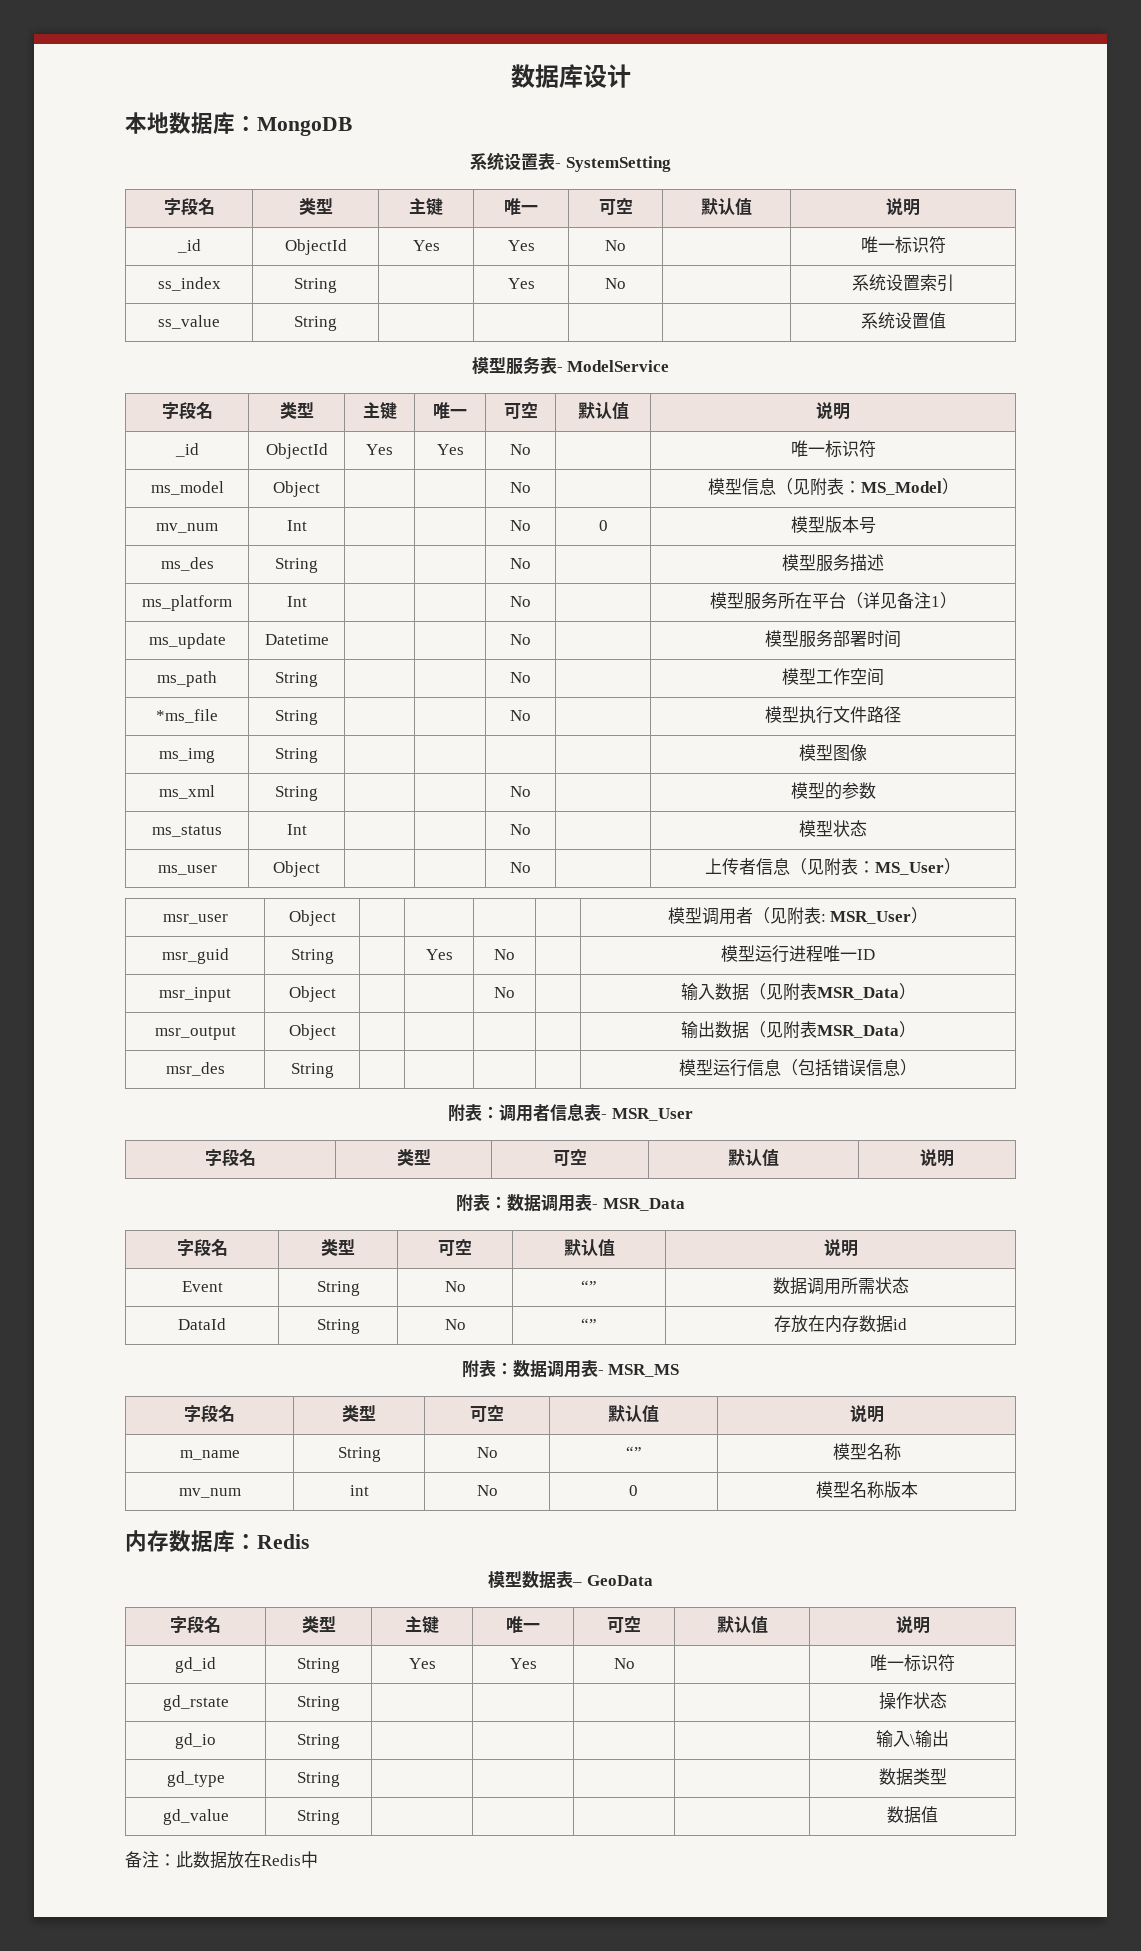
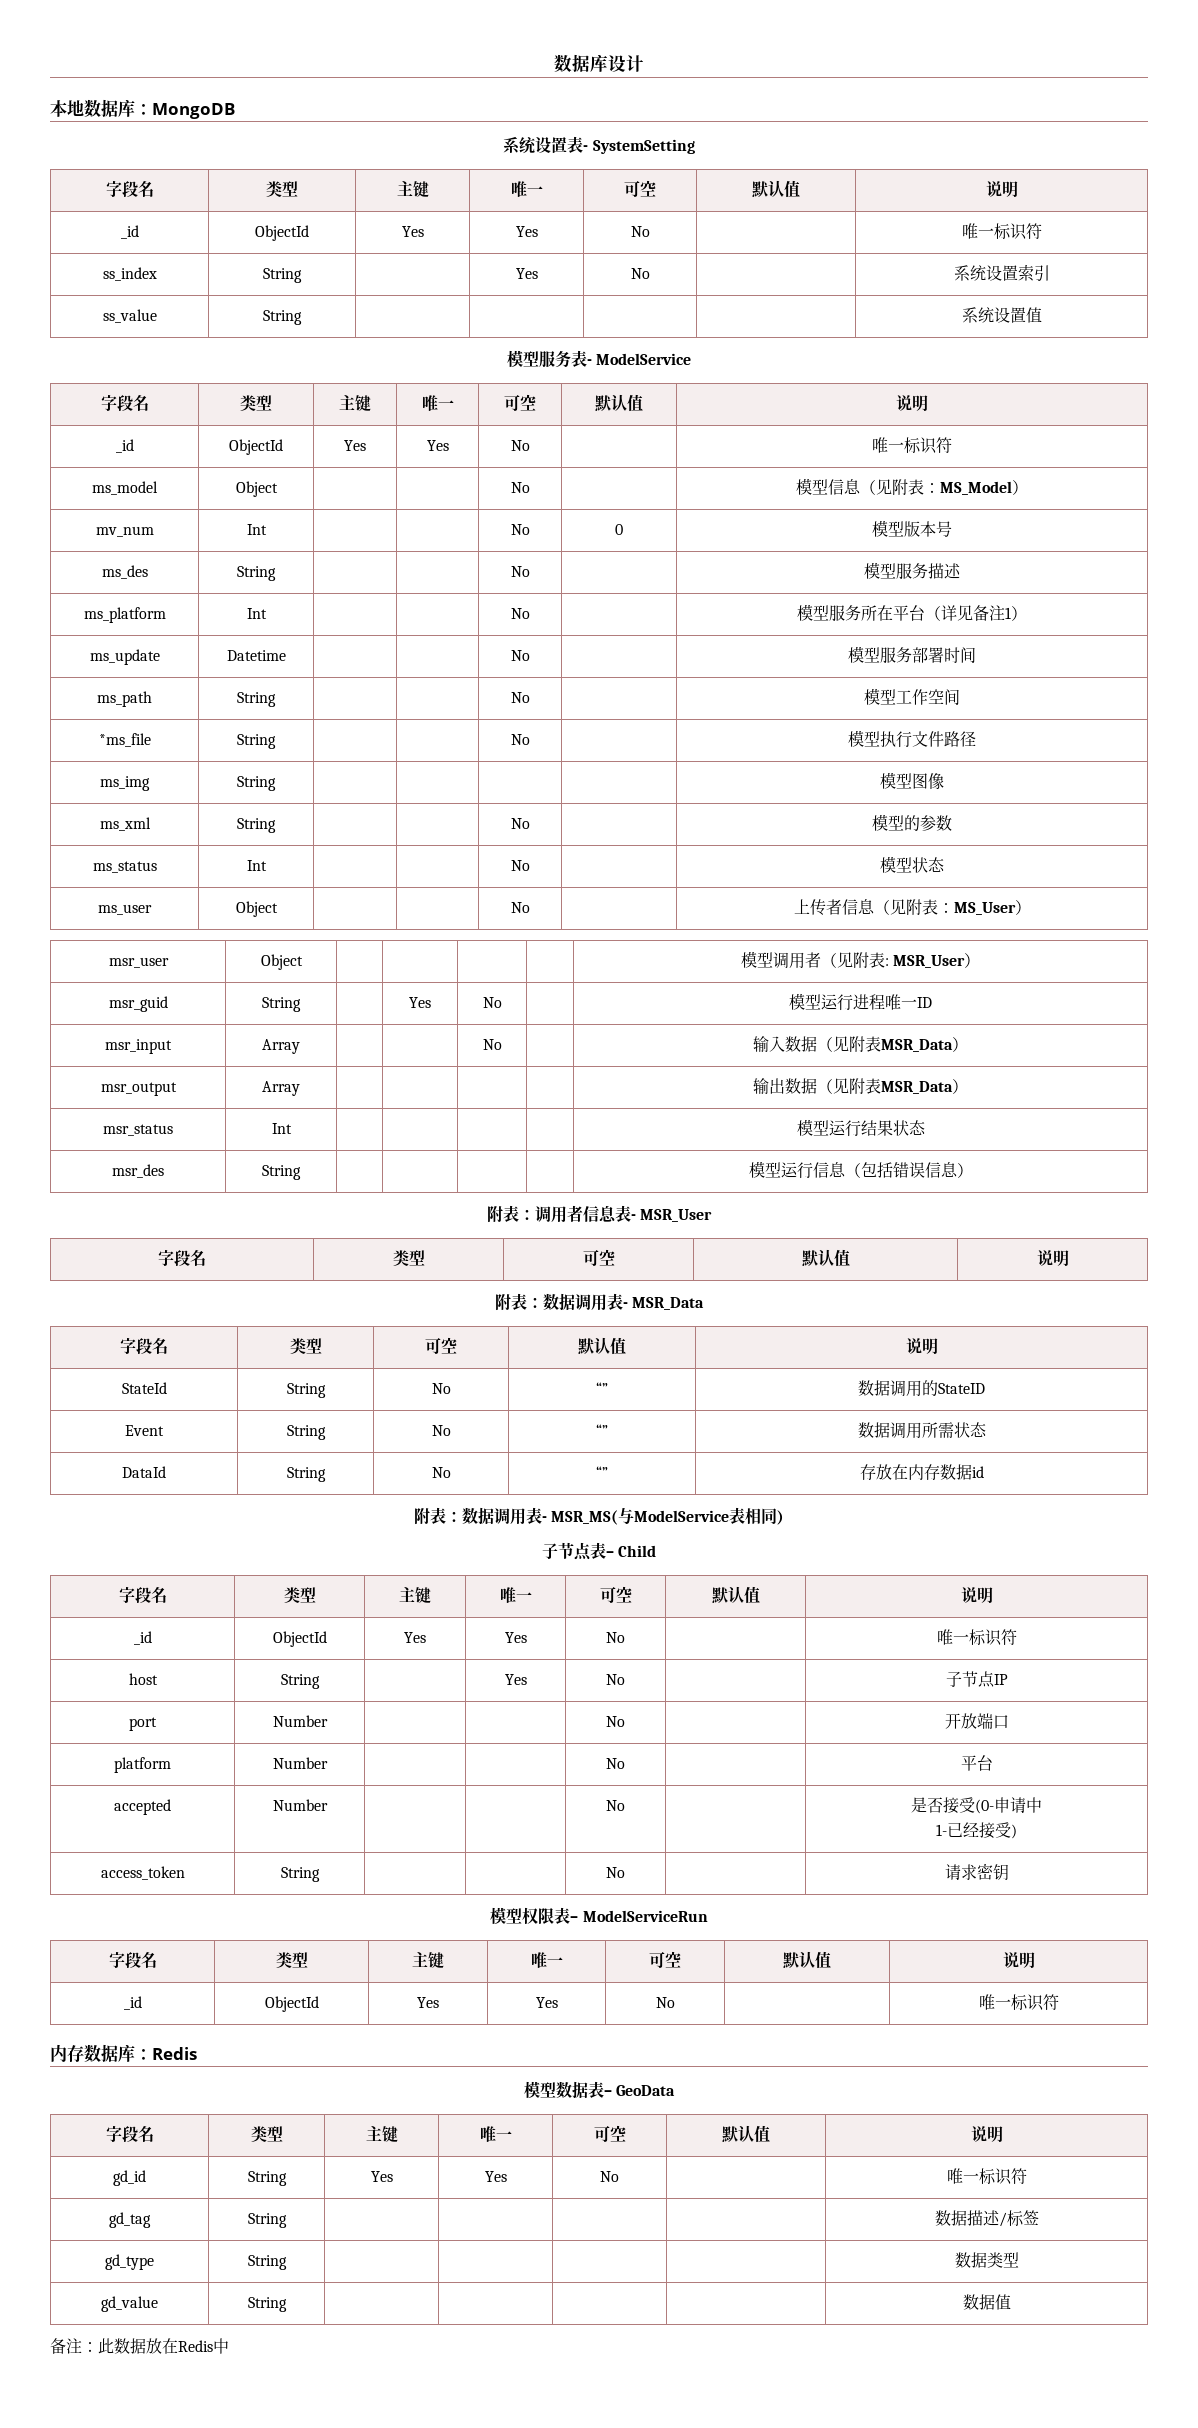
- msr_input | Object | | | No | | 输入数据（见附表MSR_Data）
+ msr_input | Array | | | No | | 输入数据（见附表MSR_Data）
- msr_output | Object | | | | | 输出数据（见附表MSR_Data）
+ msr_output | Array | | | | | 输出数据（见附表MSR_Data）
+ msr_status | Int | | | | | 模型运行结果状态
+ StateId | String | No | “” | 数据调用的StateID
- 附表：数据调用表- MSR_MS
- 字段名 | 类型 | 可空 | 默认值 | 说明
- m_name | String | No | “” | 模型名称
- mv_num | int | No | 0 | 模型名称版本
+ 附表：数据调用表- MSR_MS(与ModelService表相同)
+ 子节点表– Child
+ 字段名 | 类型 | 主键 | 唯一 | 可空 | 默认值 | 说明
+ _id | ObjectId | Yes | Yes | No | | 唯一标识符
+ host | String | | Yes | No | | 子节点IP
+ port | Number | | | No | | 开放端口
+ platform | Number | | | No | | 平台
+ accepted | Number | | | No | | 是否接受(0-申请中
+ 1-已经接受)
+ access_token | String | | | No | | 请求密钥
+ 模型权限表– ModelServiceRun
+ 字段名 | 类型 | 主键 | 唯一 | 可空 | 默认值 | 说明
+ _id | ObjectId | Yes | Yes | No | | 唯一标识符
- gd_rstate | String | | | | | 操作状态
- gd_io | String | | | | | 输入\输出
+ gd_tag | String | | | | | 数据描述/标签

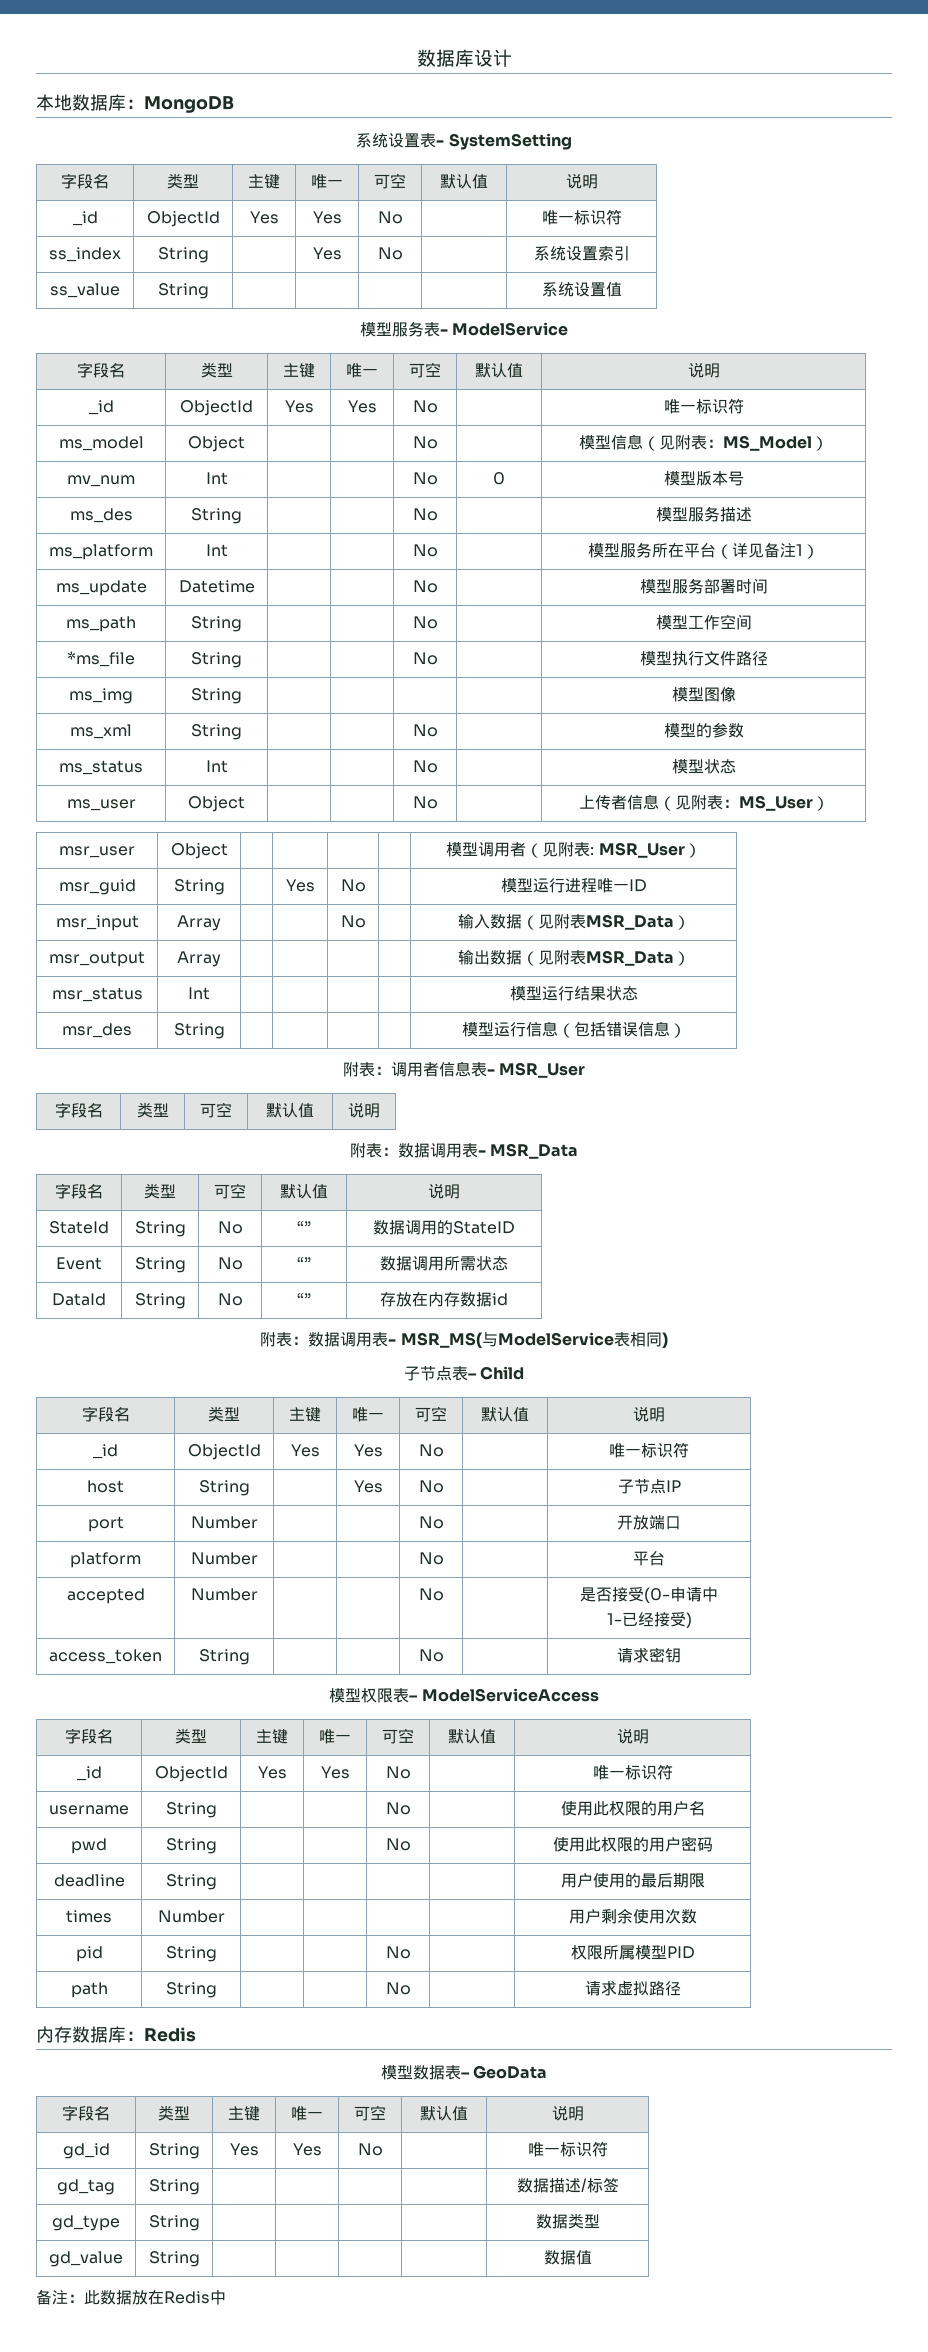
- 模型权限表– ModelServiceRun
+ 模型权限表– ModelServiceAccess
+ username | String | | | No | | 使用此权限的用户名
+ pwd | String | | | No | | 使用此权限的用户密码
+ deadline | String | | | | | 用户使用的最后期限
+ times | Number | | | | | 用户剩余使用次数
+ pid | String | | | No | | 权限所属模型PID
+ path | String | | | No | | 请求虚拟路径

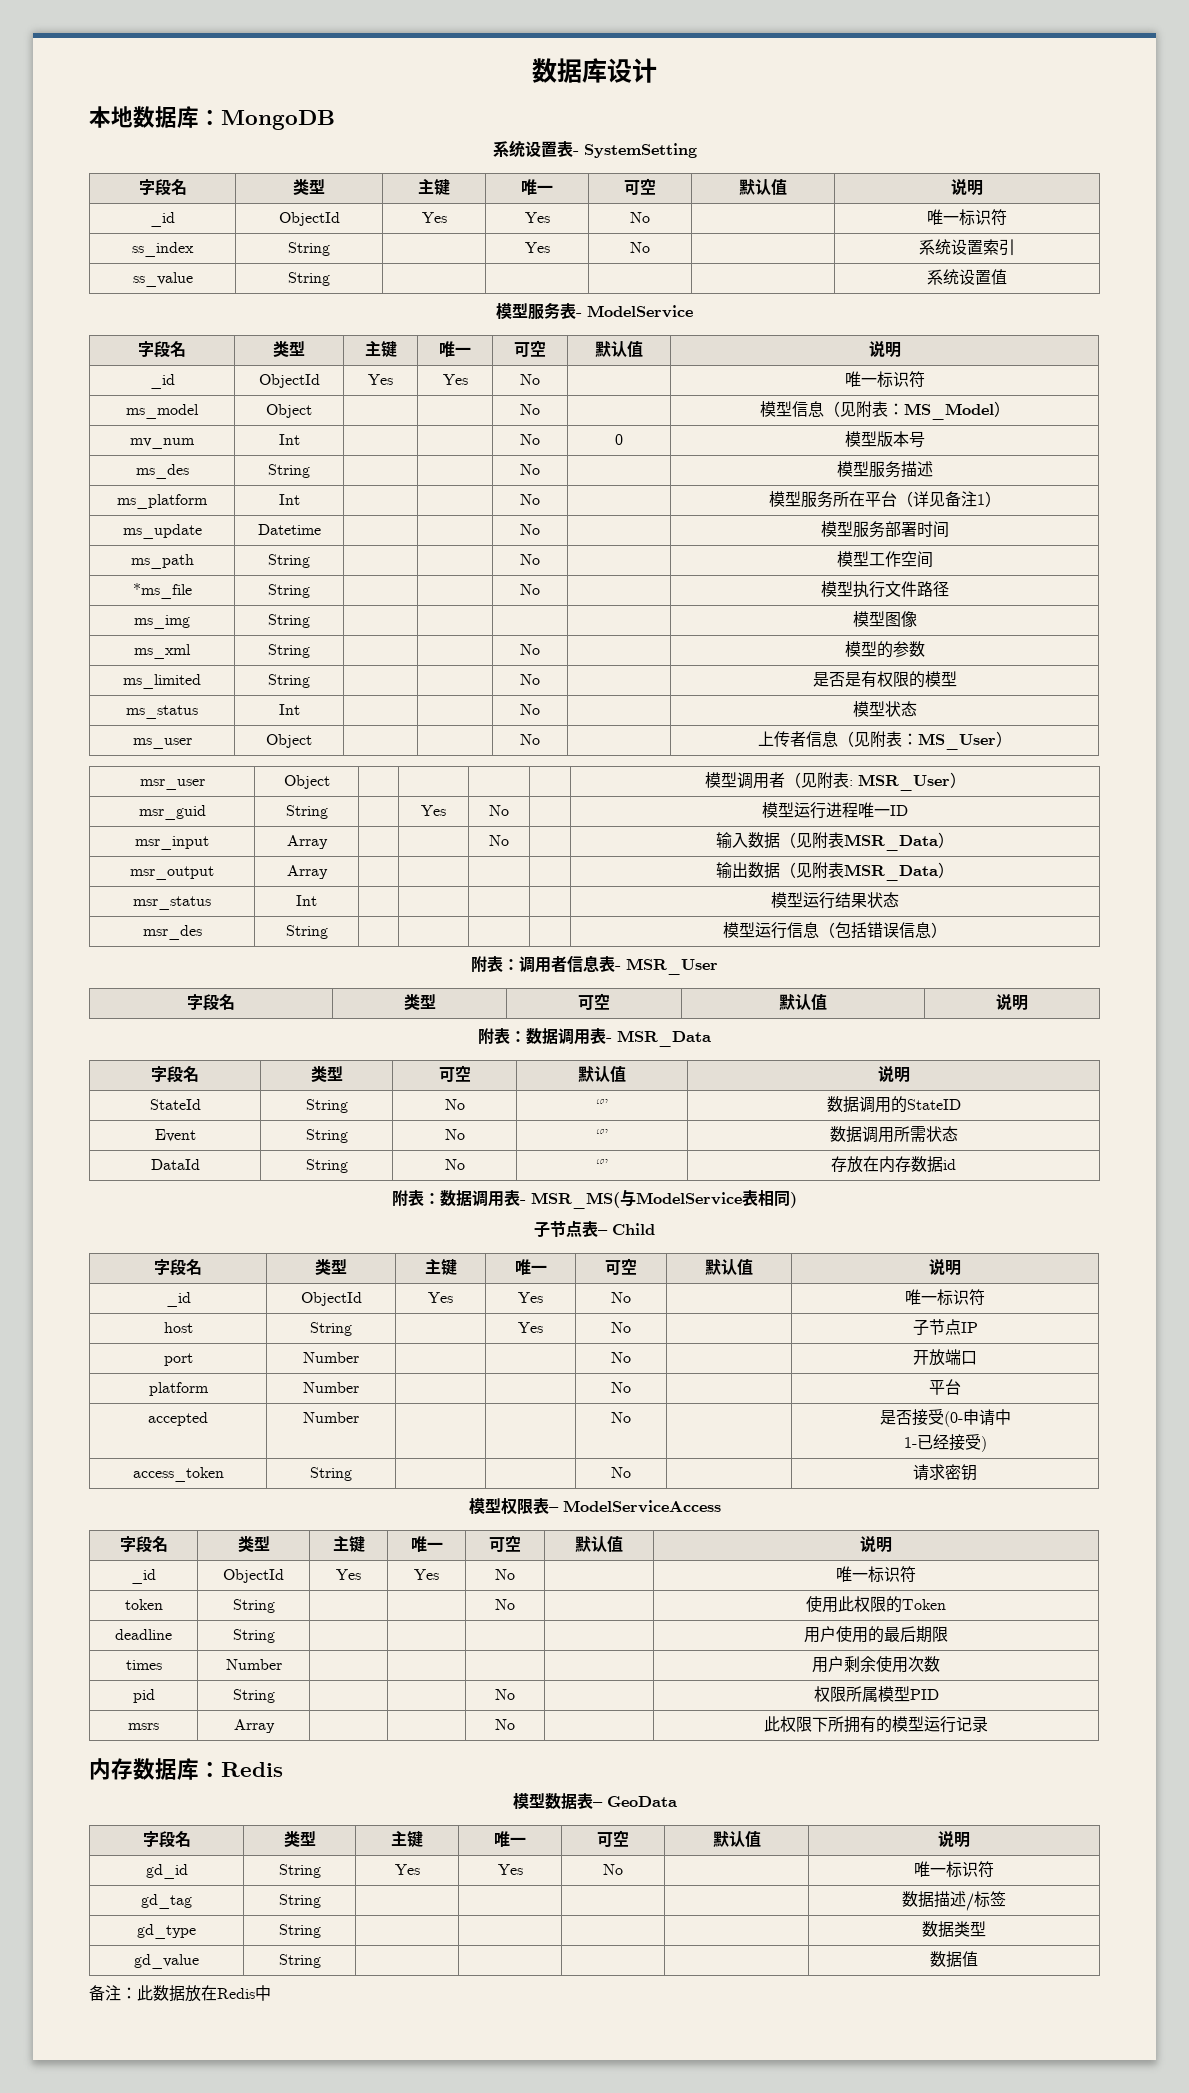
+ ms_limited | String | | | No | | 是否是有权限的模型
- username | String | | | No | | 使用此权限的用户名
- pwd | String | | | No | | 使用此权限的用户密码
+ token | String | | | No | | 使用此权限的Token
- path | String | | | No | | 请求虚拟路径
+ msrs | Array | | | No | | 此权限下所拥有的模型运行记录

